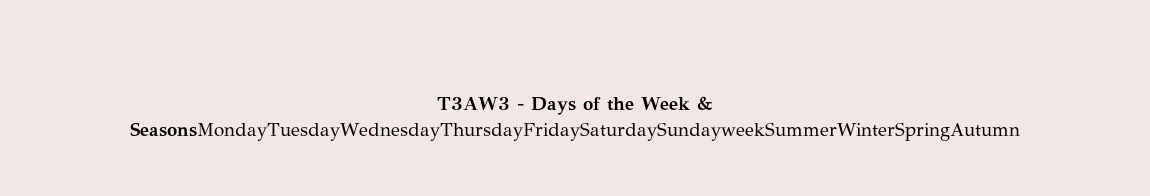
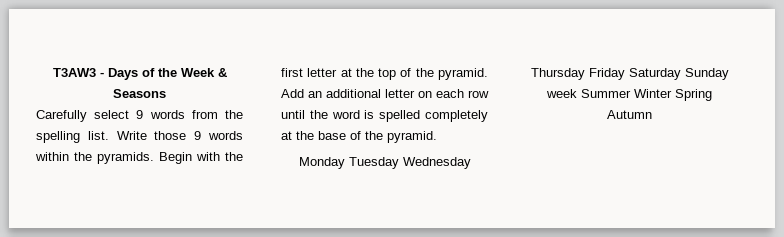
- T3AW3 - Days of the Week & SeasonsMondayTuesdayWednesdayThursdayFridaySaturdaySundayweekSummerWinterSpringAutumn
+ T3AW3 - Days of the Week & Seasons
+ Carefully select 9 words from the spelling list. Write those 9 words within the pyramids. Begin with the first letter at the top of the pyramid. Add an additional letter on each row until the word is spelled completely at the base of the pyramid.
+ Monday Tuesday Wednesday Thursday Friday Saturday Sunday week Summer Winter Spring Autumn

